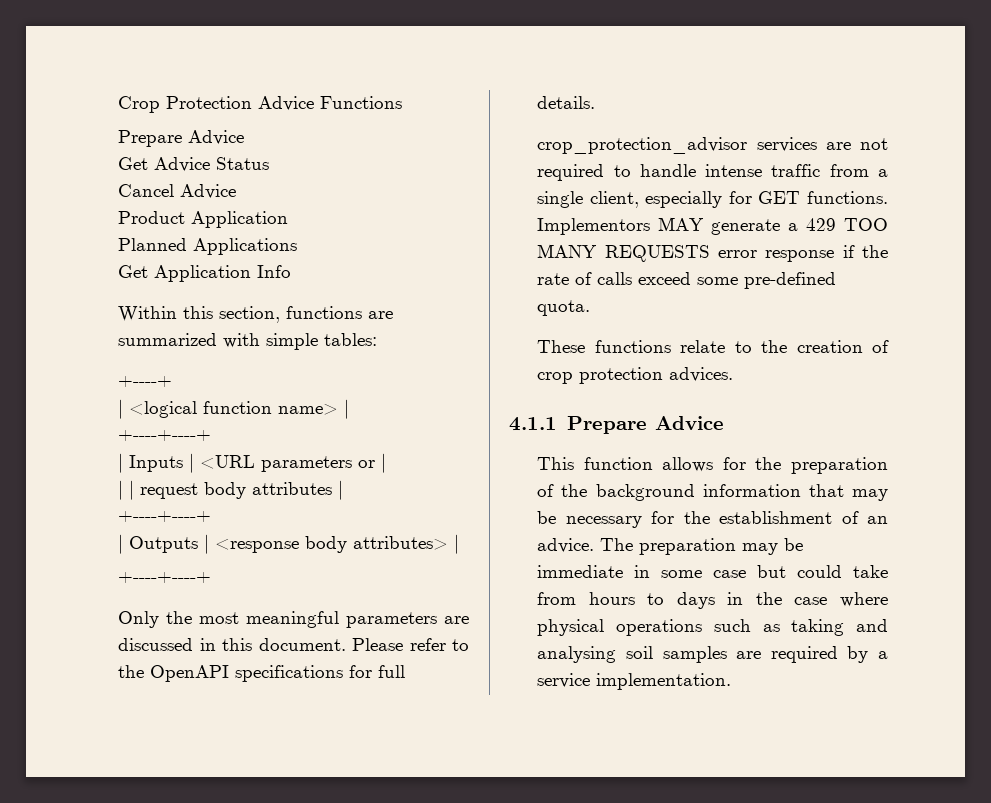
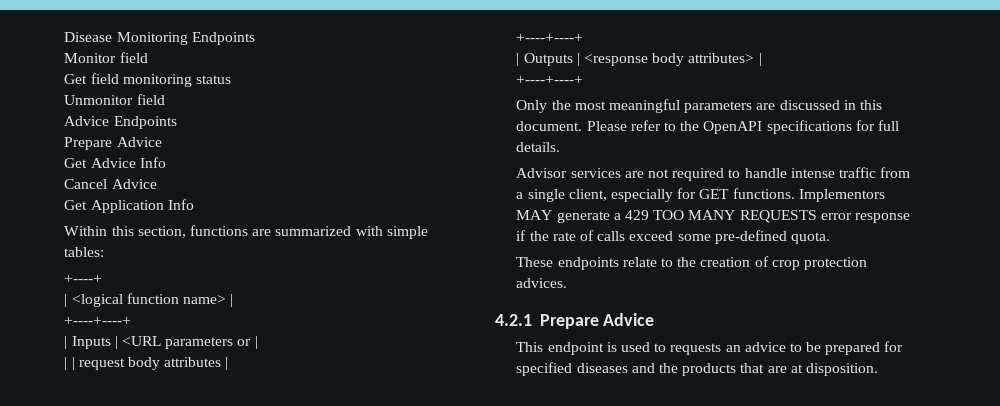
- Crop Protection Advice Functions
+ Disease Monitoring Endpoints
+ Monitor field
+ Get field monitoring status
+ Unmonitor field
+ Advice Endpoints
- Get Advice Status
+ Get Advice Info
- Product Application
- Planned Applications
- crop_protection_advisor services are not required to handle intense traffic from a single client, especially for GET functions.
+ Advisor services are not required to handle intense traffic from a single client, especially for GET functions.
- These functions relate to the creation of crop protection advices.
+ These endpoints relate to the creation of crop protection advices.
- 4.1.1 Prepare Advice
+ 4.2.1 Prepare Advice
- This function allows for the preparation of the background information that may be necessary for the establishment of an advice. The preparation may be immediate in some case but could take from hours to days in the case where physical operations such as taking and analysing soil samples are required by a service implementation.
+ This endpoint is used to requests an advice to be prepared for specified diseases and the products that are at disposition.

